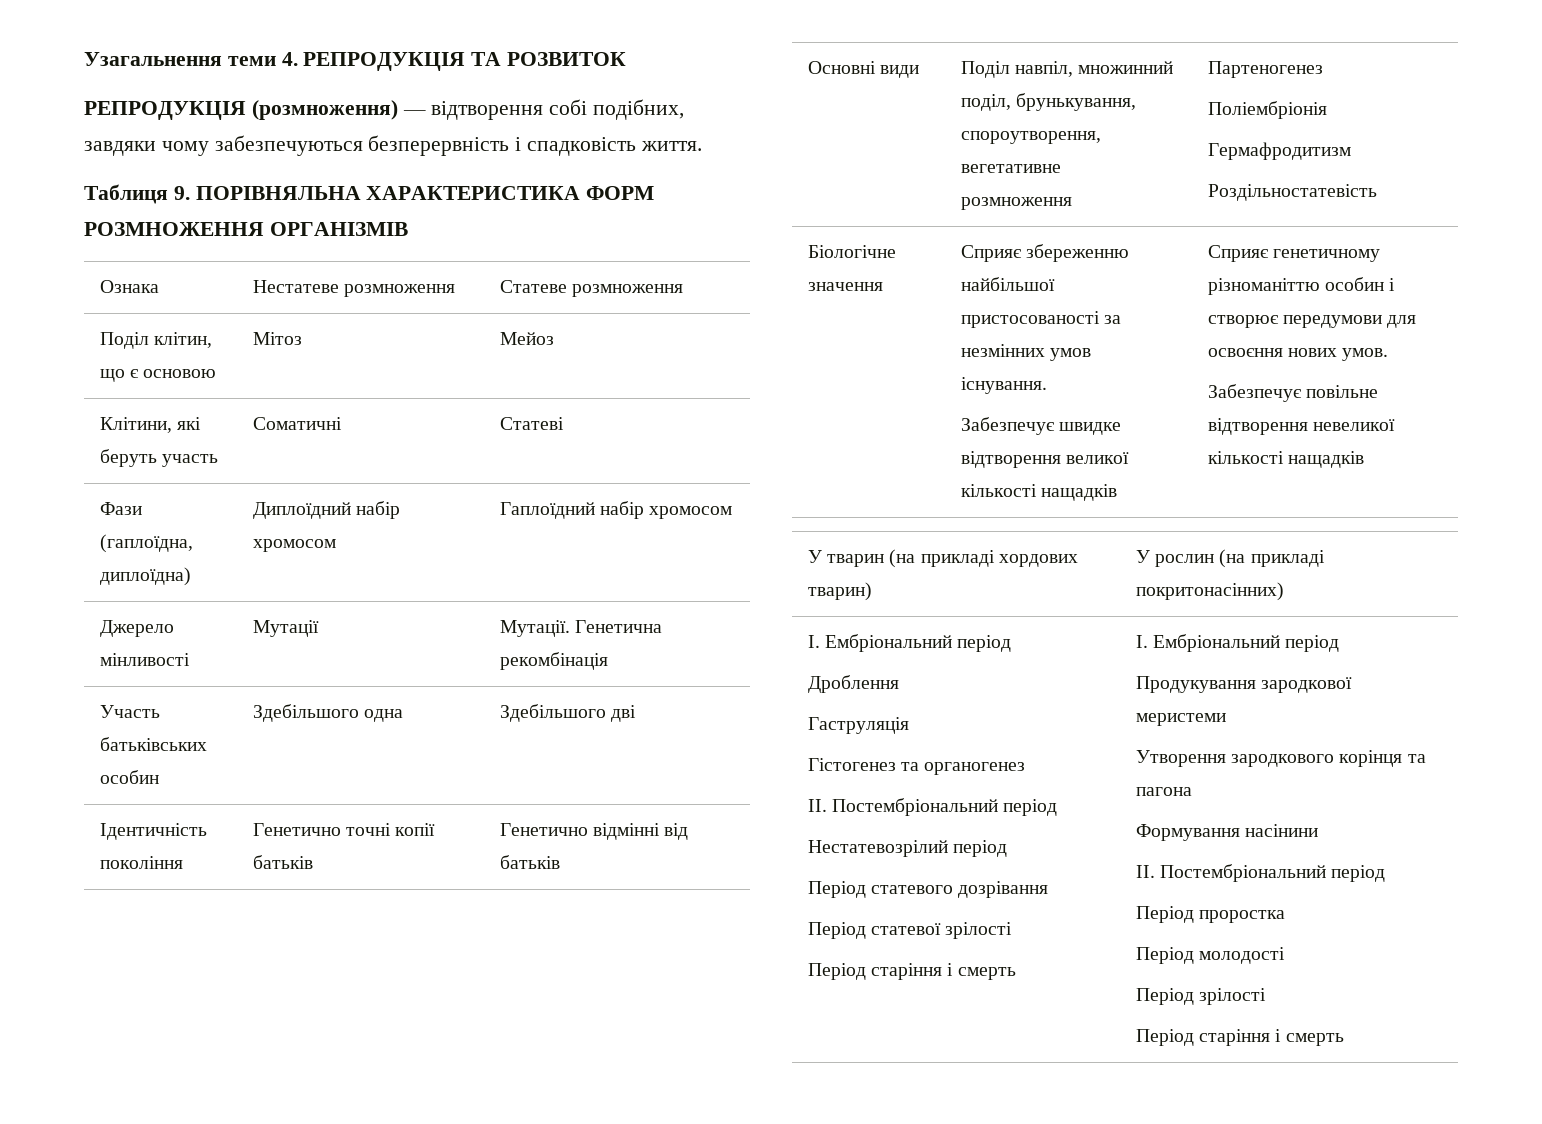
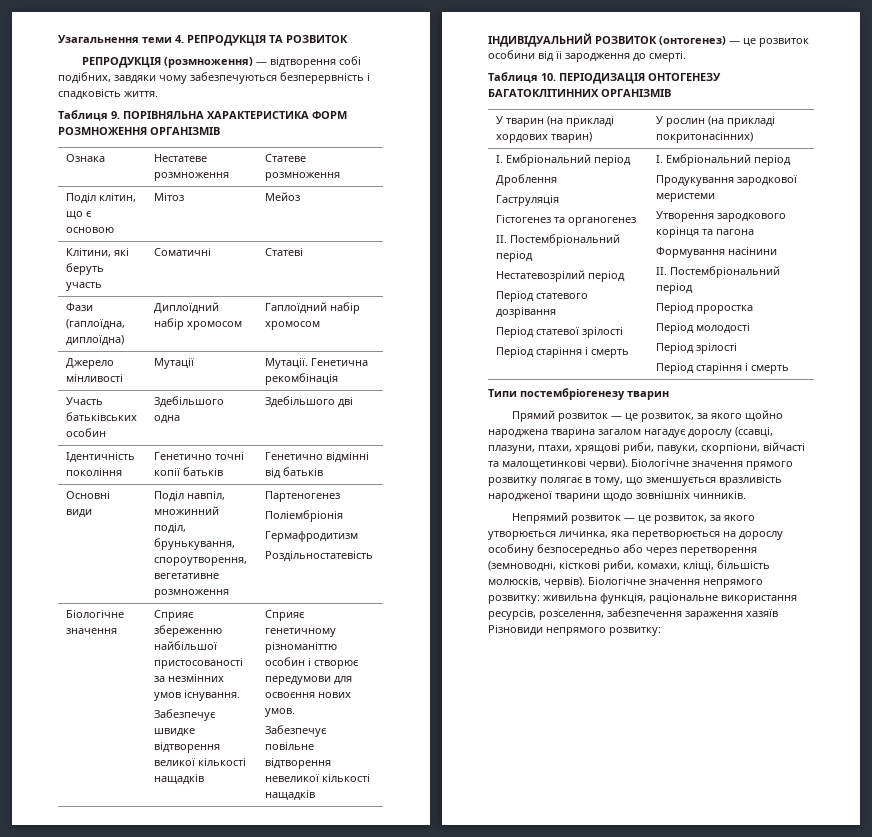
+ ІНДИВІДУАЛЬНИЙ РОЗВИТОК (онтогенез) — це розвиток особини від їі зародження до смерті.
+ Таблиця 10. ПЕРІОДИЗАЦІЯ ОНТОГЕНЕЗУ БАГАТОКЛІТИННИХ ОРГАНІЗМІВ
+ Типи постембріогенезу тварин
+ Прямий розвиток — це розвиток, за якого щойно народжена тварина загалом нагадує дорослу (ссавці, плазуни, птахи, хрящові риби, павуки, скорпіони, війчасті та малощетинкові черви). Біологічне значення прямого розвитку полягає в тому, що зменшується вразливість народженої тварини щодо зовнішніх чинників.
+ Непрямий розвиток — це розвиток, за якого утворюється личинка, яка перетворюється на дорослу особину безпосередньо або через перетворення (земноводні, кісткові риби, комахи, кліщі, більшість молюсків, червів). Біологічне значення непрямого розвитку: живильна функція, раціональне використання ресурсів, розселення, забезпечення зараження хазяїв Різновиди непрямого розвитку:

